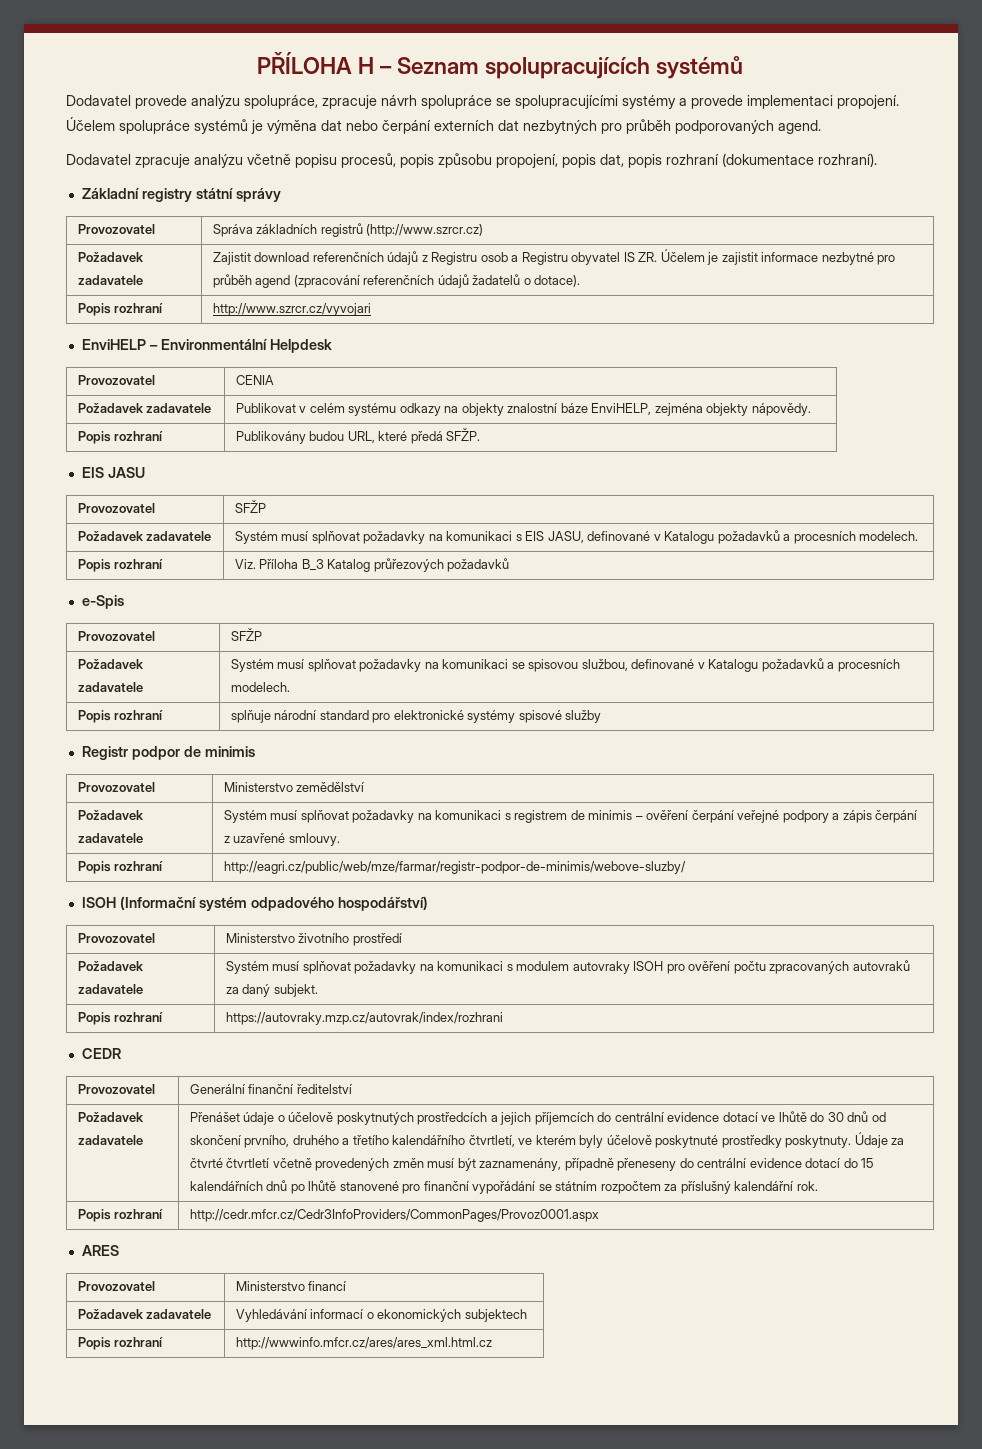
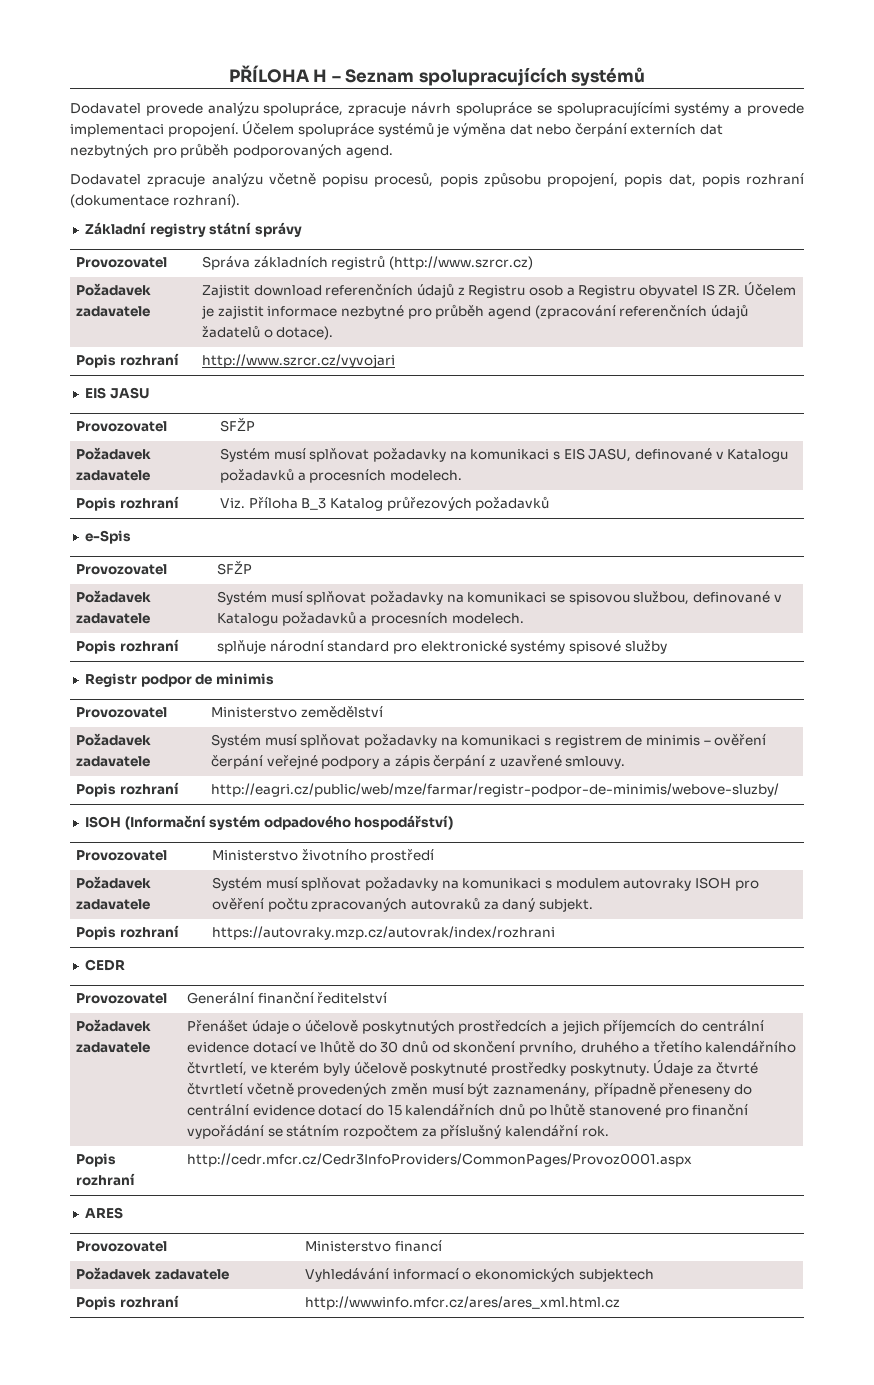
- EnviHELP – Environmentální Helpdesk
- Provozovatel | CENIA
- Požadavek zadavatele | Publikovat v celém systému odkazy na objekty znalostní báze EnviHELP, zejména objekty nápovědy.
- Popis rozhraní | Publikovány budou URL, které předá SFŽP.

